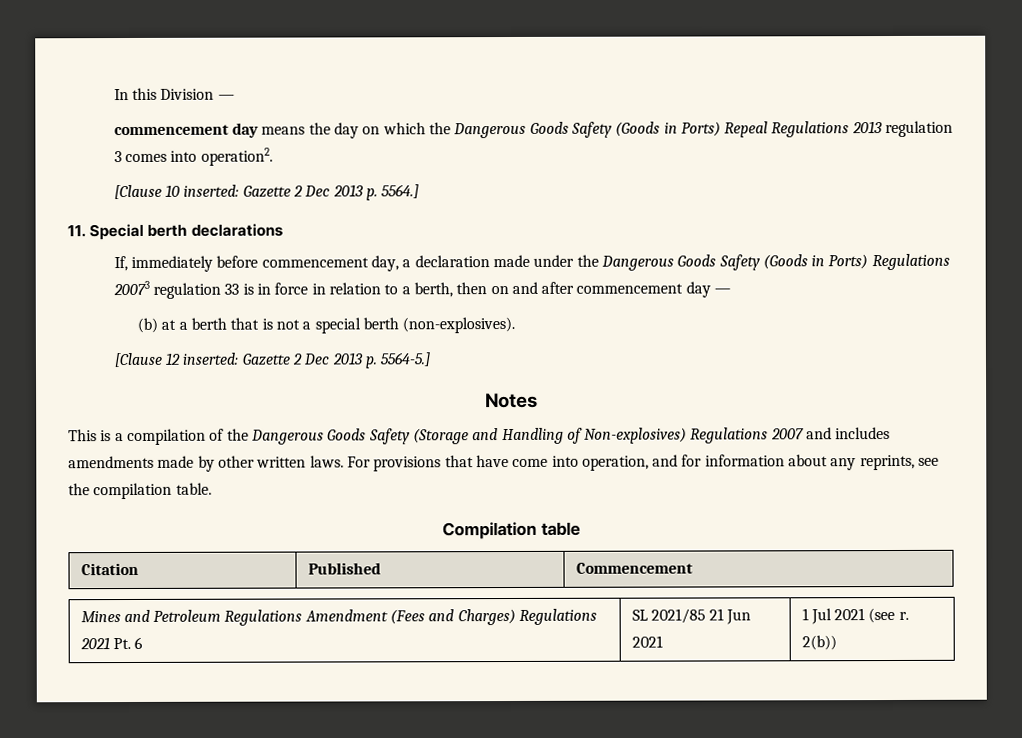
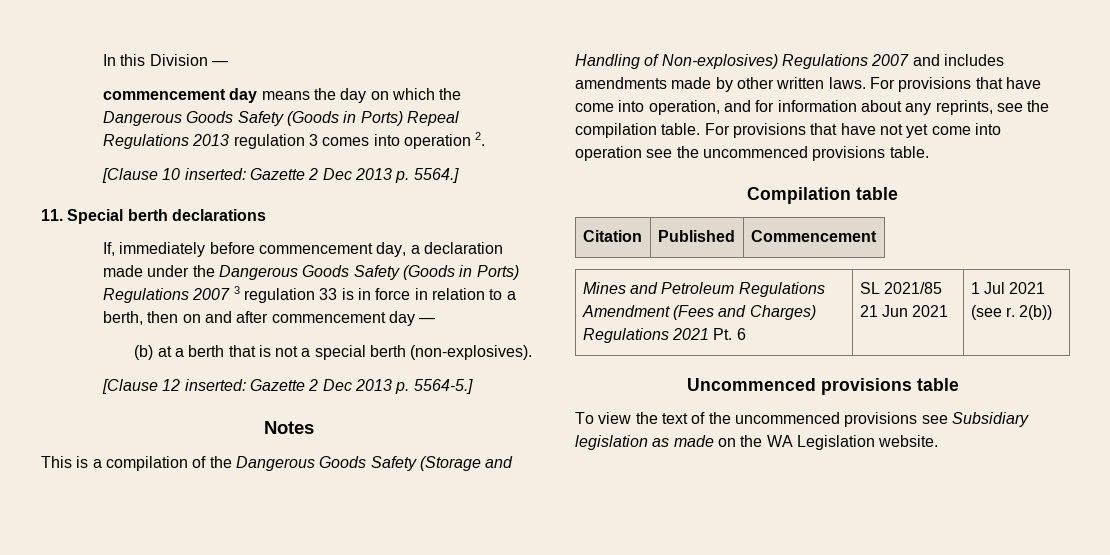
- commencement day means the day on which the Dangerous Goods Safety (Goods in Ports) Repeal Regulations 2013 regulation 3 comes into operation2.
+ commencement day means the day on which the Dangerous Goods Safety (Goods in Ports) Repeal Regulations 2013 regulation 3 comes into operation 2.
- If, immediately before commencement day, a declaration made under the Dangerous Goods Safety (Goods in Ports) Regulations 20073 regulation 33 is in force in relation to a berth, then on and after commencement day —
+ If, immediately before commencement day, a declaration made under the Dangerous Goods Safety (Goods in Ports) Regulations 2007 3 regulation 33 is in force in relation to a berth, then on and after commencement day —
+ For provisions that have not yet come into operation see the uncommenced provisions table.
+ Uncommenced provisions table
+ To view the text of the uncommenced provisions see Subsidiary legislation as made on the WA Legislation website.

